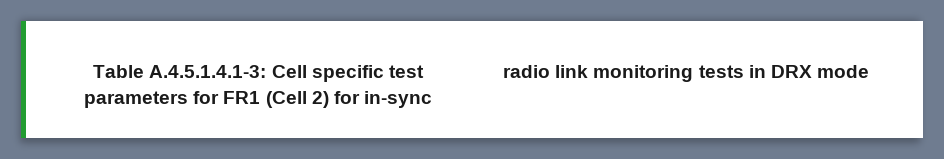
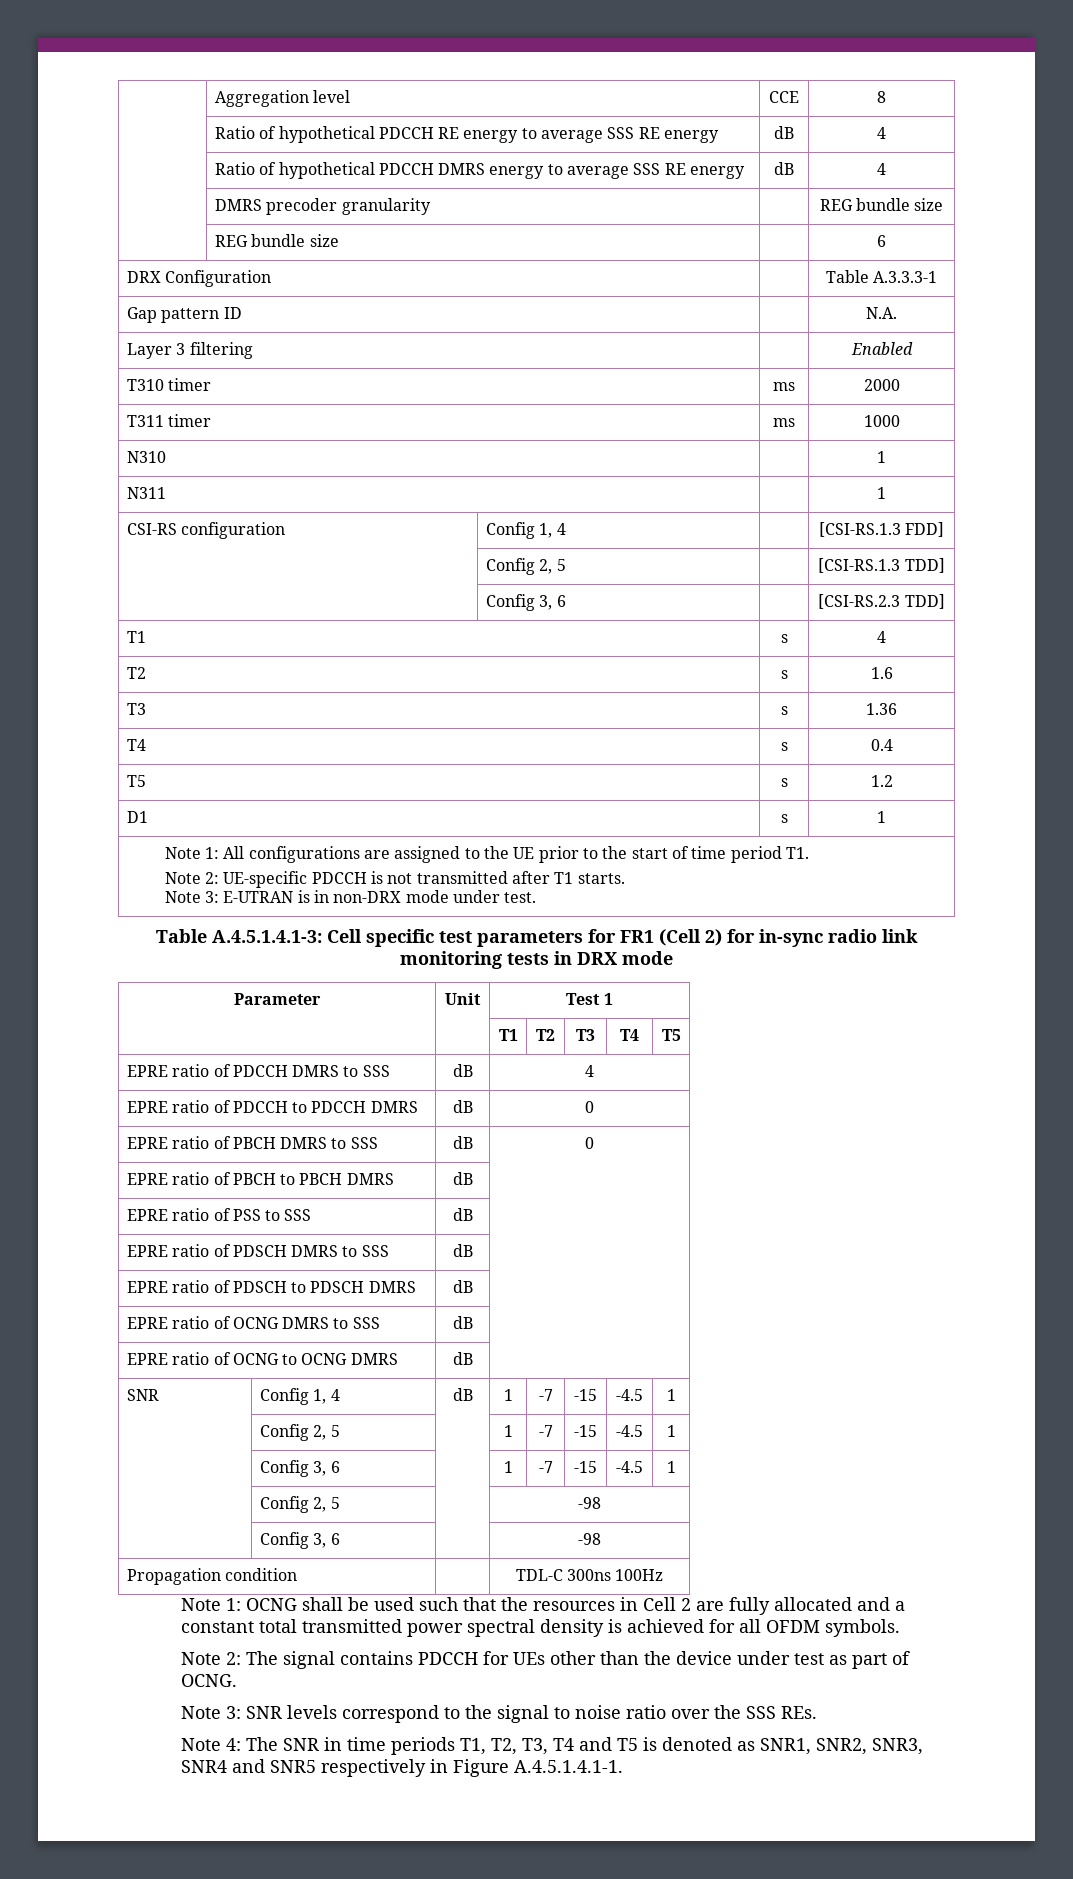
+ | Aggregation level | CCE | 8
+ | Ratio of hypothetical PDCCH RE energy to average SSS RE energy | dB | 4
+ | Ratio of hypothetical PDCCH DMRS energy to average SSS RE energy | dB | 4
+ | DMRS precoder granularity | | REG bundle size
+ | REG bundle size | | 6
+ DRX Configuration | | Table A.3.3.3-1
+ Gap pattern ID | | N.A.
+ Layer 3 filtering | | Enabled
+ T310 timer | ms | 2000
+ T311 timer | ms | 1000
+ N310 | | 1
+ N311 | | 1
+ CSI-RS configuration | Config 1, 4 | | [CSI-RS.1.3 FDD]
+ | Config 2, 5 | | [CSI-RS.1.3 TDD]
+ | Config 3, 6 | | [CSI-RS.2.3 TDD]
+ T1 | s | 4
+ T2 | s | 1.6
+ T3 | s | 1.36
+ T4 | s | 0.4
+ T5 | s | 1.2
+ D1 | s | 1
+ Note 1: All configurations are assigned to the UE prior to the start of time period T1.
+ Note 2: UE-specific PDCCH is not transmitted after T1 starts.
+ Note 3: E-UTRAN is in non-DRX mode under test.
+ Parameter | Unit | Test 1
+ | | T1 | T2 | T3 | T4 | T5
+ EPRE ratio of PDCCH DMRS to SSS | dB | 4
+ EPRE ratio of PDCCH to PDCCH DMRS | dB | 0
+ EPRE ratio of PBCH DMRS to SSS | dB | 0
+ EPRE ratio of PBCH to PBCH DMRS | dB |
+ EPRE ratio of PSS to SSS | dB |
+ EPRE ratio of PDSCH DMRS to SSS | dB |
+ EPRE ratio of PDSCH to PDSCH DMRS | dB |
+ EPRE ratio of OCNG DMRS to SSS | dB |
+ EPRE ratio of OCNG to OCNG DMRS | dB |
+ SNR | Config 1, 4 | dB | 1 | -7 | -15 | -4.5 | 1
+ | Config 2, 5 | | 1 | -7 | -15 | -4.5 | 1
+ | Config 3, 6 | | 1 | -7 | -15 | -4.5 | 1
+ | Config 2, 5 | | -98
+ | Config 3, 6 | | -98
+ Propagation condition | | TDL-C 300ns 100Hz
+ Note 1: OCNG shall be used such that the resources in Cell 2 are fully allocated and a constant total transmitted power spectral density is achieved for all OFDM symbols.
+ Note 2: The signal contains PDCCH for UEs other than the device under test as part of OCNG.
+ Note 3: SNR levels correspond to the signal to noise ratio over the SSS REs.
+ Note 4: The SNR in time periods T1, T2, T3, T4 and T5 is denoted as SNR1, SNR2, SNR3, SNR4 and SNR5 respectively in Figure A.4.5.1.4.1-1.

